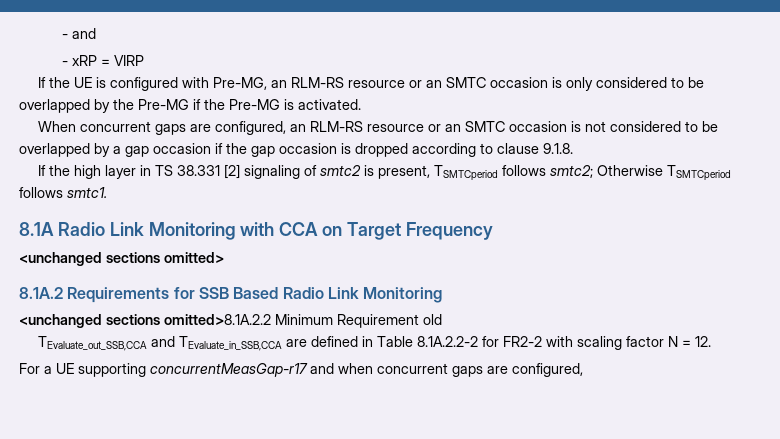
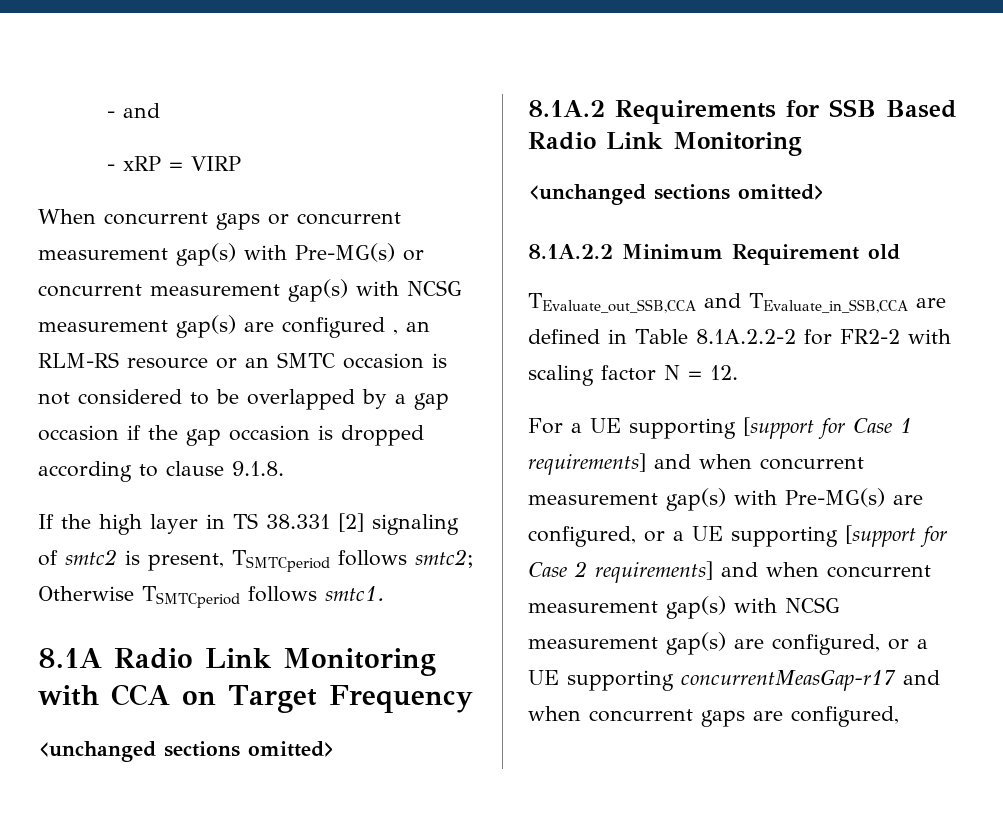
- If the UE is configured with Pre-MG, an RLM-RS resource or an SMTC occasion is only considered to be overlapped by the Pre-MG if the Pre-MG is activated.
- When concurrent gaps are configured, an RLM-RS resource or an SMTC occasion is not considered to be overlapped by a gap occasion if the gap occasion is dropped according to clause 9.1.8.
+ When concurrent gaps or concurrent measurement gap(s) with Pre-MG(s) or concurrent measurement gap(s) with NCSG measurement gap(s) are configured , an RLM-RS resource or an SMTC occasion is not considered to be overlapped by a gap occasion if the gap occasion is dropped according to clause 9.1.8.
  8.1A.2 Requirements for SSB Based Radio Link Monitoring
- <unchanged sections omitted>8.1A.2.2 Minimum Requirement old
+ <unchanged sections omitted>
+ 8.1A.2.2 Minimum Requirement old
- For a UE supporting concurrentMeasGap-r17 and when concurrent gaps are configured,
+ For a UE supporting [support for Case 1 requirements] and when concurrent measurement gap(s) with Pre-MG(s) are configured, or a UE supporting [support for Case 2 requirements] and when concurrent measurement gap(s) with NCSG measurement gap(s) are configured, or a UE supporting concurrentMeasGap-r17 and when concurrent gaps are configured,

